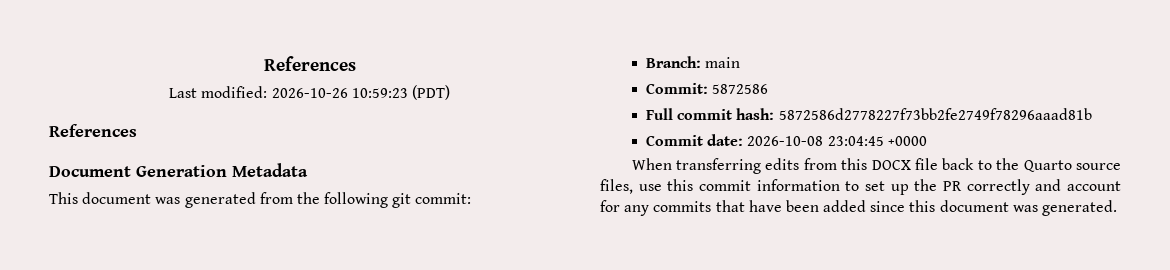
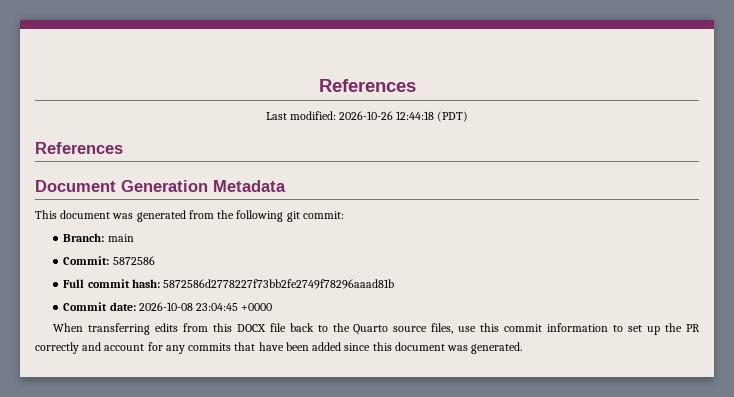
- Last modified: 2026-10-26 10:59:23 (PDT)
+ Last modified: 2026-10-26 12:44:18 (PDT)

